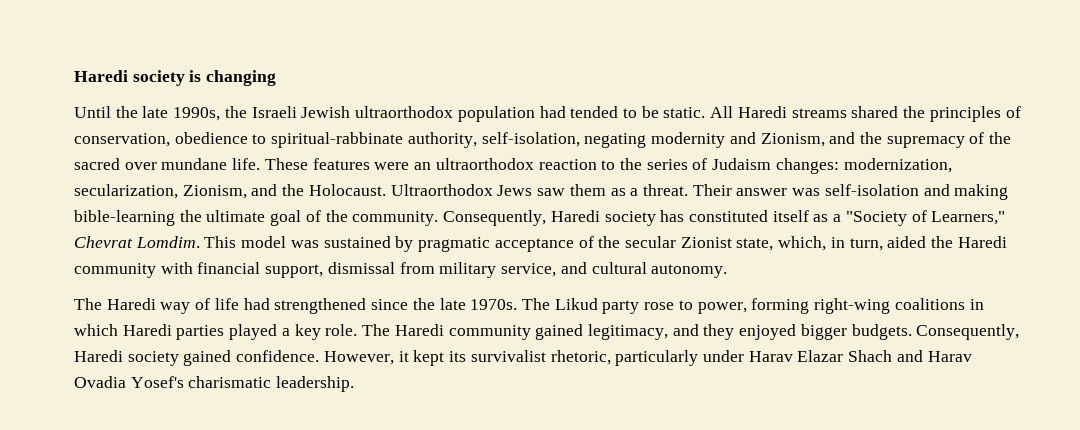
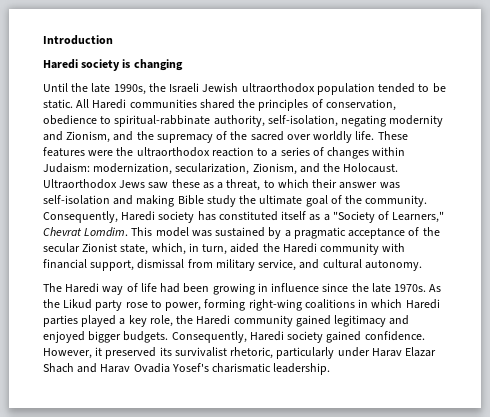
+ Introduction
- Until the late 1990s, the Israeli Jewish ultraorthodox population had tended to be static.
+ Until the late 1990s, the Israeli Jewish ultraorthodox population tended to be static.
- All Haredi streams shared the principles of conservation, obedience to spiritual-rabbinate authority, self-isolation, negating modernity and Zionism, and the supremacy of the sacred over mundane life.
+ All Haredi communities shared the principles of conservation, obedience to spiritual-rabbinate authority, self-isolation, negating modernity and Zionism, and the supremacy of the sacred over worldly life.
- These features were an ultraorthodox reaction to the series of Judaism changes: modernization, secularization, Zionism, and the Holocaust.
+ These features were the ultraorthodox reaction to a series of changes within Judaism: modernization, secularization, Zionism, and the Holocaust.
- Ultraorthodox Jews saw them as a threat. Their answer was self-isolation and making bible-learning the ultimate goal of the community.
+ Ultraorthodox Jews saw these as a threat, to which their answer was self-isolation and making Bible study the ultimate goal of the community.
- This model was sustained by pragmatic acceptance of the secular Zionist state, which, in turn, aided the Haredi community with financial support, dismissal from military service, and cultural autonomy.
+ This model was sustained by a pragmatic acceptance of the secular Zionist state, which, in turn, aided the Haredi community with financial support, dismissal from military service, and cultural autonomy.
- The Haredi way of life had strengthened since the late 1970s.
+ The Haredi way of life had been growing in influence since the late 1970s.
- The Likud party rose to power, forming right-wing coalitions in which Haredi parties played a key role. The Haredi community gained legitimacy, and they enjoyed bigger budgets.
+ As the Likud party rose to power, forming right-wing coalitions in which Haredi parties played a key role, the Haredi community gained legitimacy and enjoyed bigger budgets.
- However, it kept its survivalist rhetoric, particularly under Harav Elazar Shach and Harav Ovadia Yosef's charismatic leadership.
+ However, it preserved its survivalist rhetoric, particularly under Harav Elazar Shach and Harav Ovadia Yosef's charismatic leadership.

